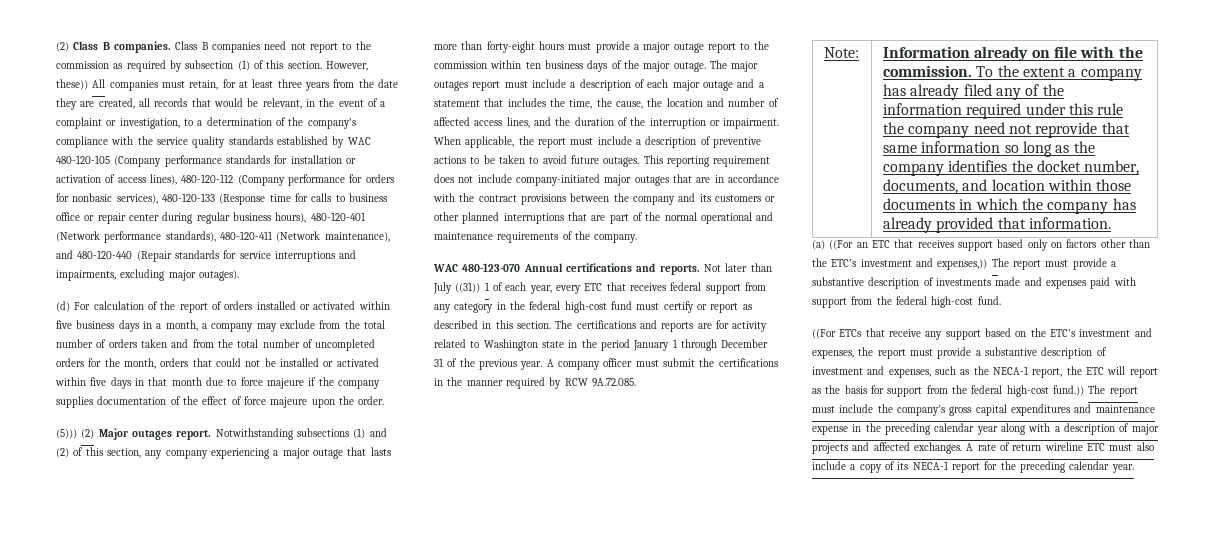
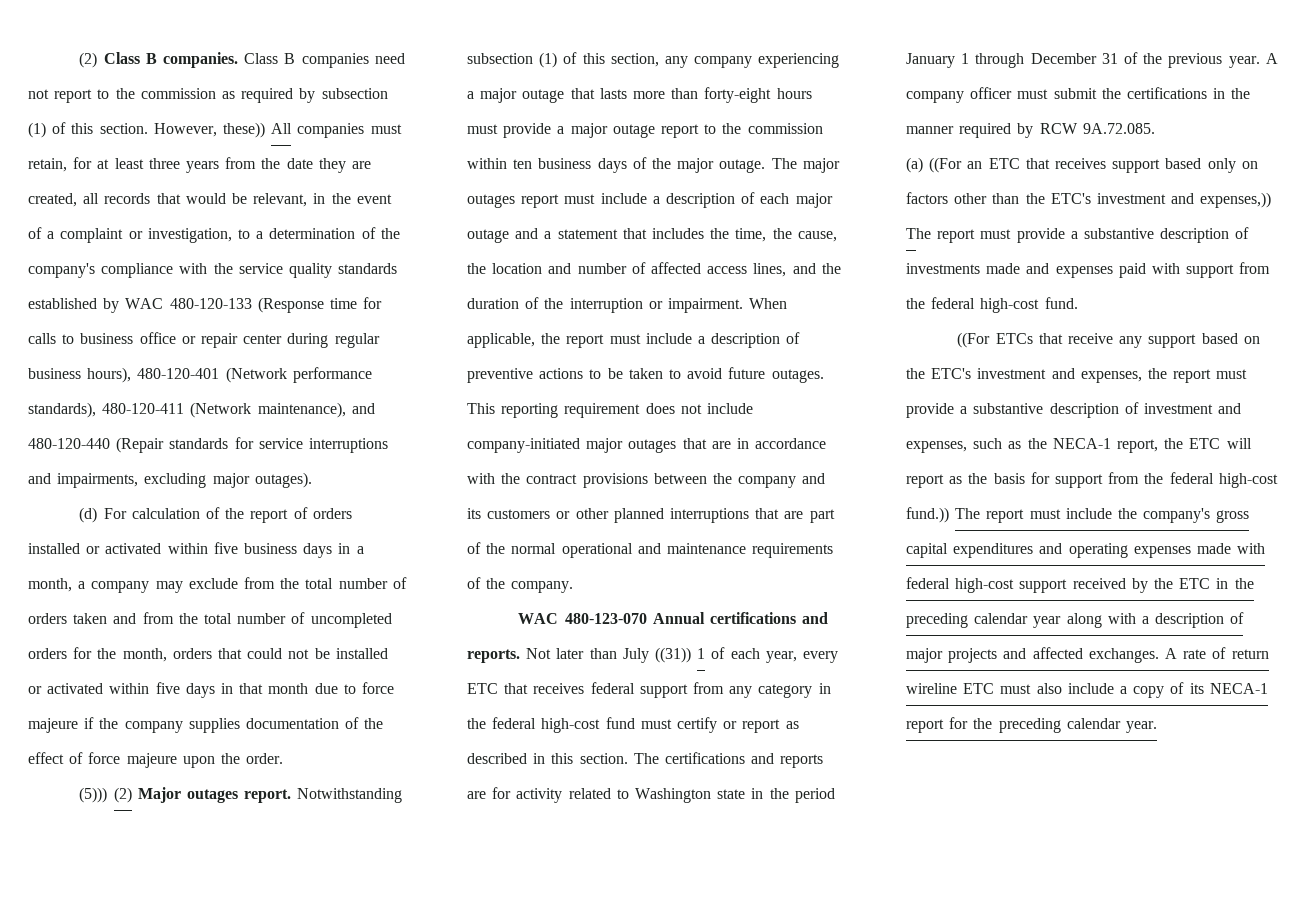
- However, these)) All companies must retain, for at least three years from the date they are created, all records that would be relevant, in the event of a complaint or investigation, to a determination of the company's compliance with the service quality standards established by WAC 480-120-105 (Company performance standards for installation or activation of access lines), 480-120-112 (Company performance for orders for nonbasic services), 480-120-133 (Response time for calls to business office or repair center during regular business hours), 480-120-401 (Network performance standards), 480-120-411 (Network maintenance), and 480-120-440 (Repair standards for service interruptions and impairments, excluding major outages).
+ However, these)) All companies must retain, for at least three years from the date they are created, all records that would be relevant, in the event of a complaint or investigation, to a determination of the company's compliance with the service quality standards established by WAC 480-120-133 (Response time for calls to business office or repair center during regular business hours), 480-120-401 (Network performance standards), 480-120-411 (Network maintenance), and 480-120-440 (Repair standards for service interruptions and impairments, excluding major outages).
- Notwithstanding subsections (1) and (2) of this section, any company experiencing a major outage that lasts more than forty-eight hours must provide a major outage report to the commission within ten business days of the major outage.
+ Notwithstanding subsection (1) of this section, any company experiencing a major outage that lasts more than forty-eight hours must provide a major outage report to the commission within ten business days of the major outage.
- Note: | Information already on file with the commission. To the extent a company has already filed any of the information required under this rule the company need not reprovide that same information so long as the company identifies the docket number, documents, and location within those documents in which the company has already provided that information.
- The report must include the company's gross capital expenditures and maintenance expense in the preceding calendar year along with a description of major projects and affected exchanges.
+ The report must include the company's gross capital expenditures and operating expenses made with federal high-cost support received by the ETC in the preceding calendar year along with a description of major projects and affected exchanges.

